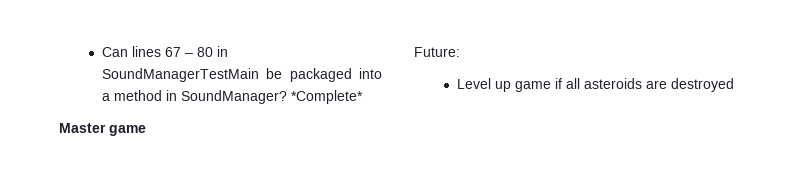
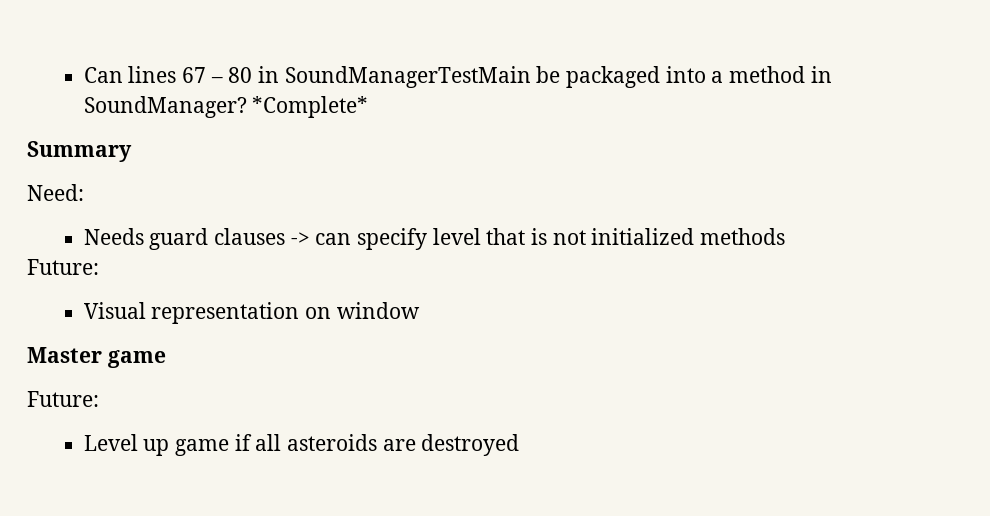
+ Summary
+ Need:
+ Needs guard clauses -> can specify level that is not initialized methods
+ Future:
+ Visual representation on window

